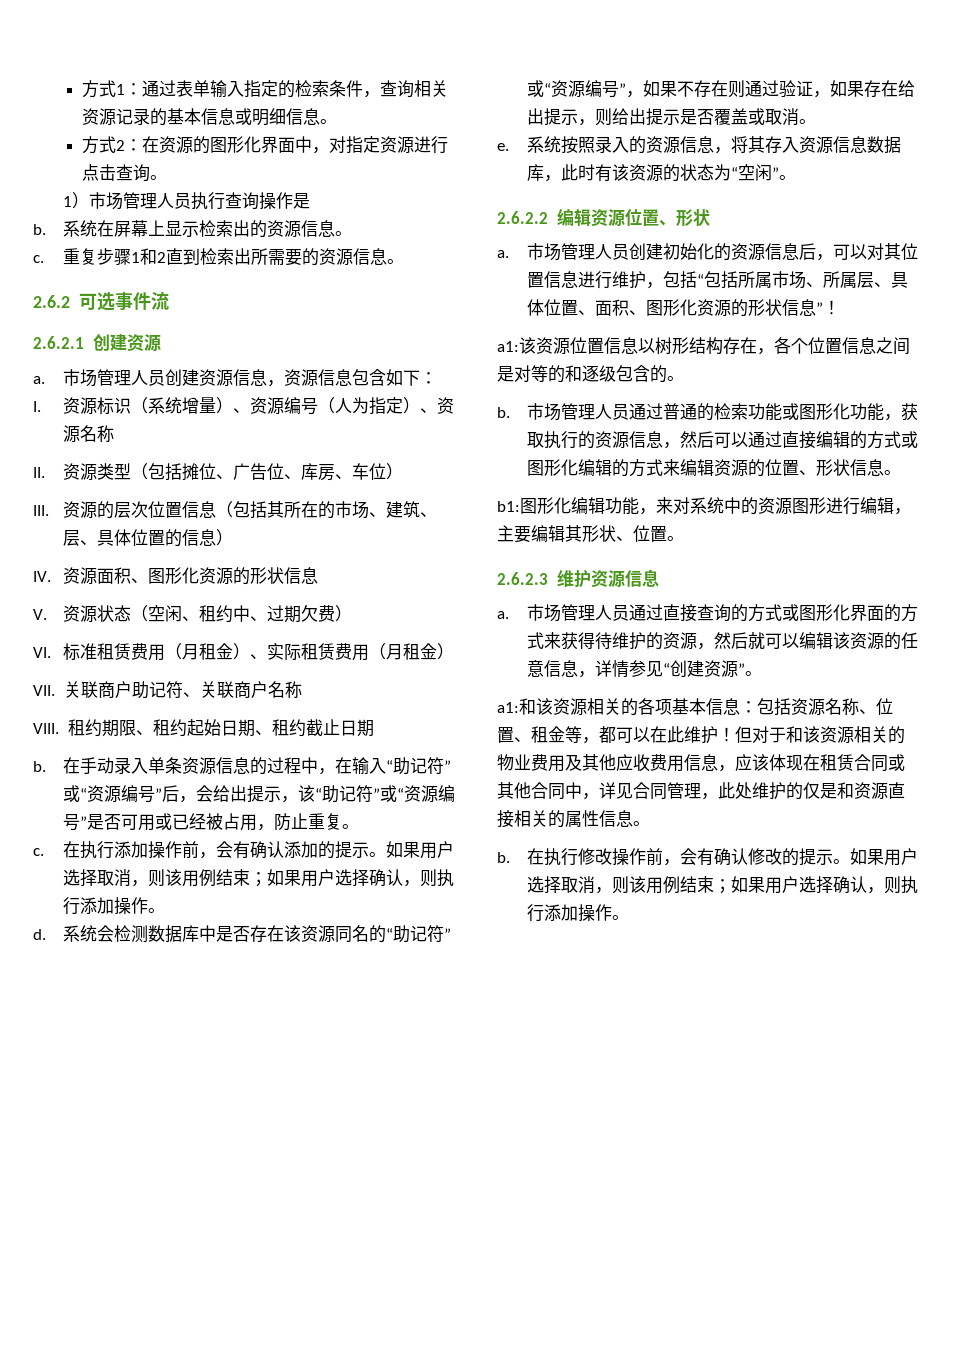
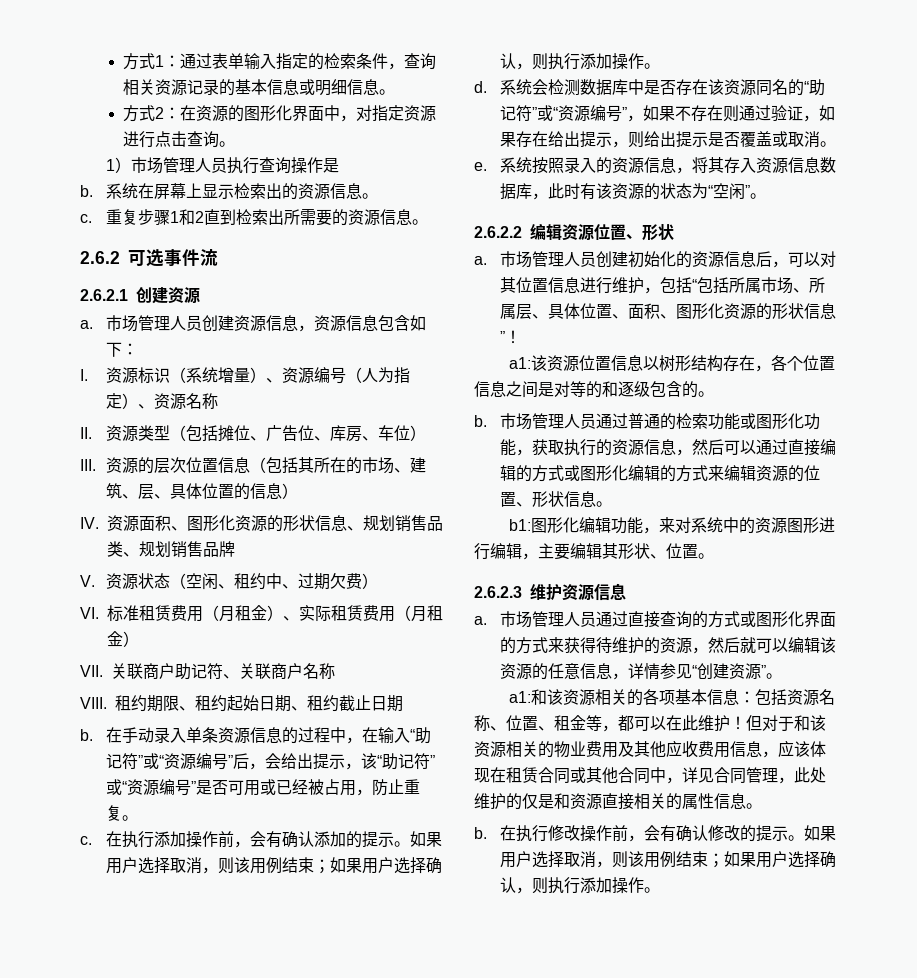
- IV.资源面积、图形化资源的形状信息
+ IV.资源面积、图形化资源的形状信息、规划销售品类、规划销售品牌

